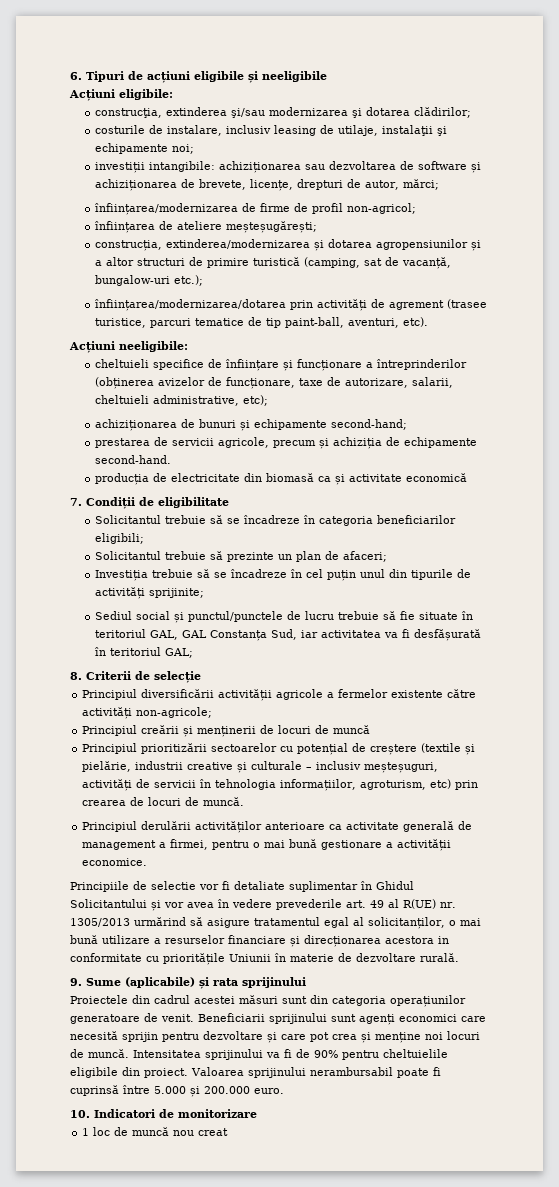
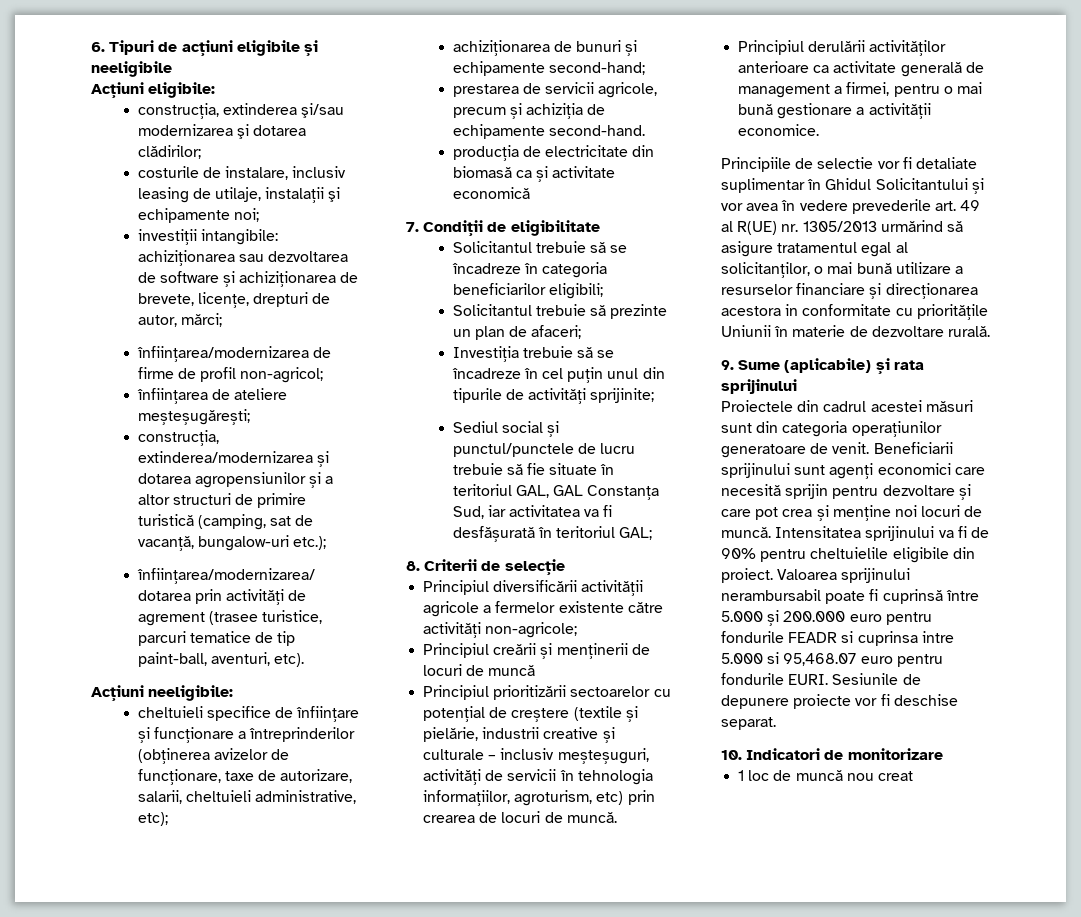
- Valoarea sprijinului nerambursabil poate fi cuprinsă între 5.000 și 200.000 euro.
+ Valoarea sprijinului nerambursabil poate fi cuprinsă între 5.000 și 200.000 euro pentru fondurile FEADR si cuprinsa intre 5.000 si 95,468.07 euro pentru fondurile EURI. Sesiunile de depunere proiecte vor fi deschise separat.

